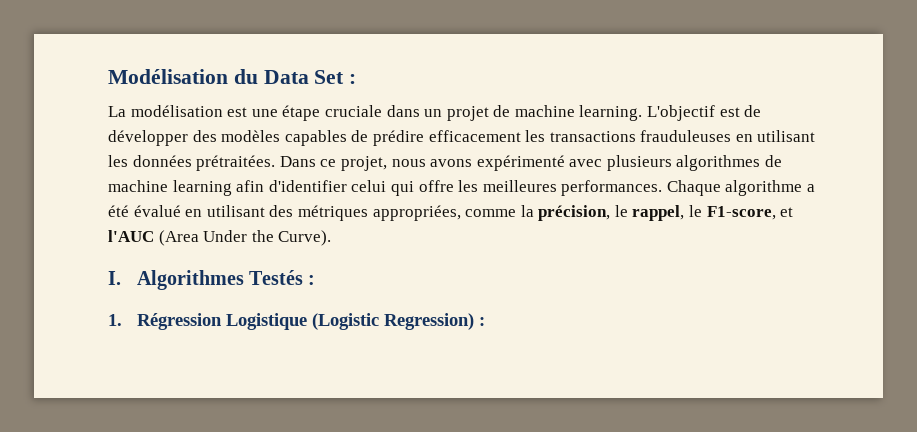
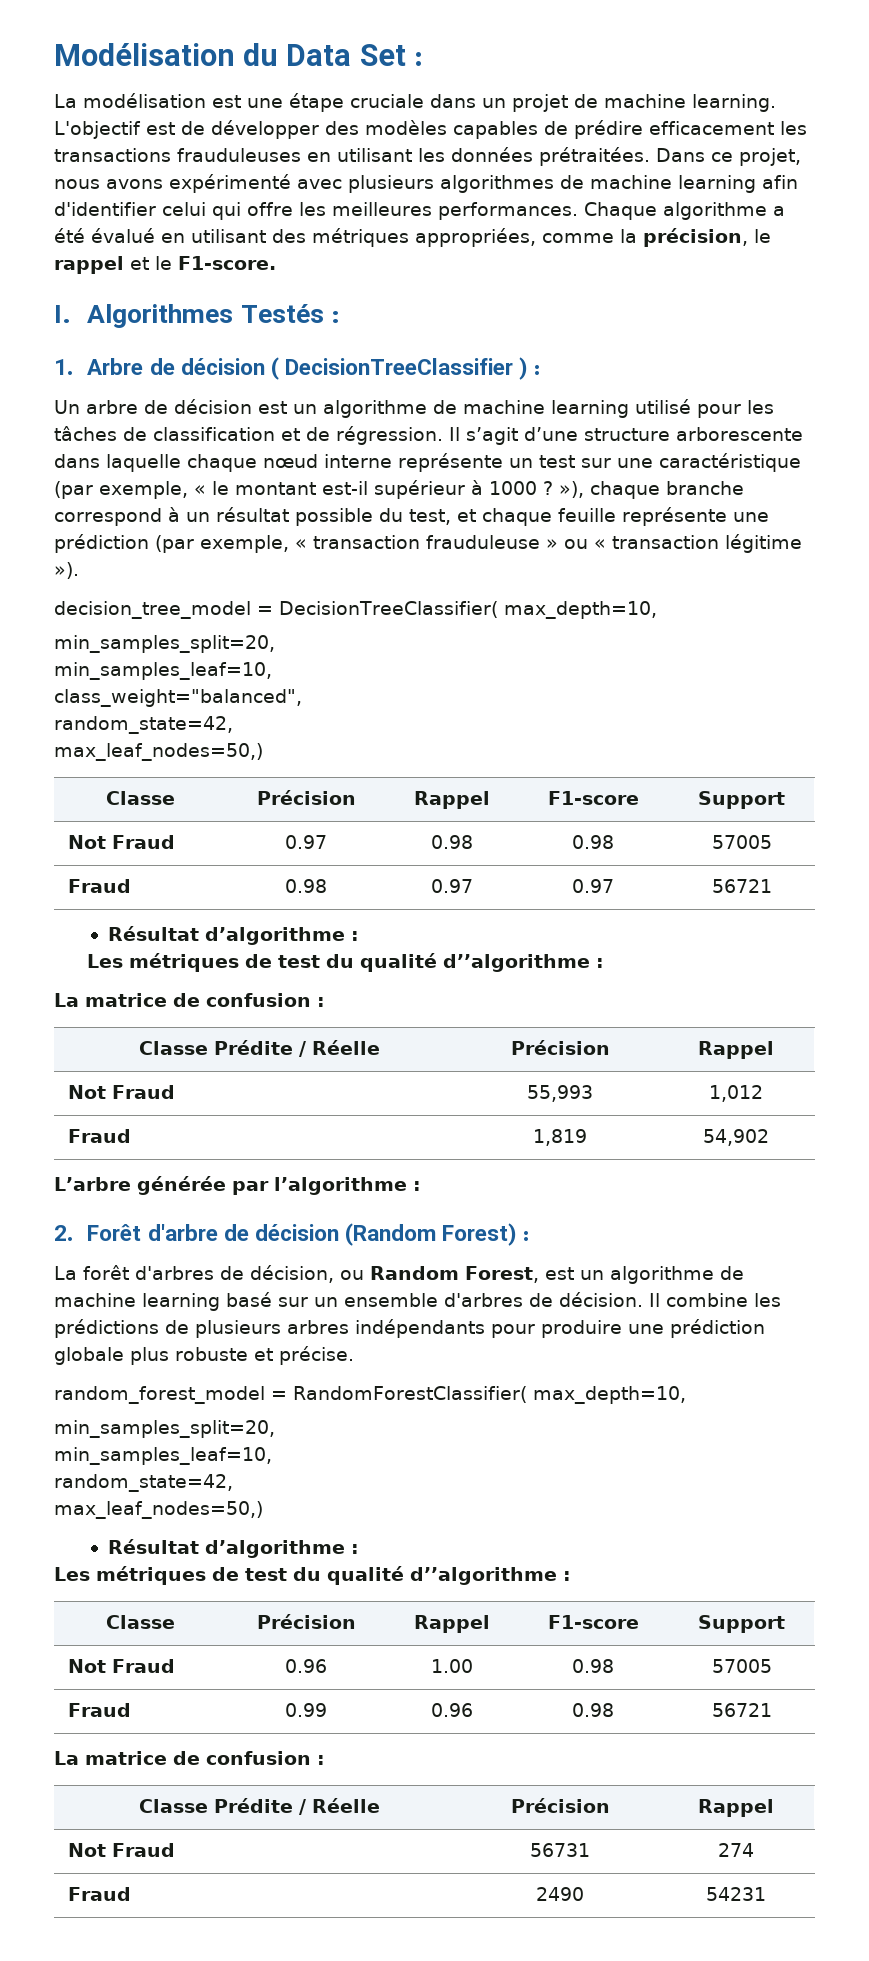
- Chaque algorithme a été évalué en utilisant des métriques appropriées, comme la précision, le rappel, le F1-score, et l'AUC (Area Under the Curve).
+ Chaque algorithme a été évalué en utilisant des métriques appropriées, comme la précision, le rappel et le F1-score.
- 1. Régression Logistique (Logistic Regression) :
+ 1. Arbre de décision ( DecisionTreeClassifier ) :
+ Un arbre de décision est un algorithme de machine learning utilisé pour les tâches de classification et de régression. Il s’agit d’une structure arborescente dans laquelle chaque nœud interne représente un test sur une caractéristique (par exemple, « le montant est-il supérieur à 1000 ? »), chaque branche correspond à un résultat possible du test, et chaque feuille représente une prédiction (par exemple, « transaction frauduleuse » ou « transaction légitime »).
+ decision_tree_model = DecisionTreeClassifier( max_depth=10,
+ min_samples_split=20,
+ min_samples_leaf=10,
+ class_weight="balanced",
+ random_state=42,
+ max_leaf_nodes=50,)
+ Classe | Précision | Rappel | F1-score | Support
+ Not Fraud | 0.97 | 0.98 | 0.98 | 57005
+ Fraud | 0.98 | 0.97 | 0.97 | 56721
+ Résultat d’algorithme :
+ Les métriques de test du qualité d’’algorithme :
+ La matrice de confusion :
+ Classe Prédite / Réelle | Précision | Rappel
+ Not Fraud | 55,993 | 1,012
+ Fraud | 1,819 | 54,902
+ L’arbre générée par l’algorithme :
+ 2. Forêt d'arbre de décision (Random Forest) :
+ La forêt d'arbres de décision, ou Random Forest, est un algorithme de machine learning basé sur un ensemble d'arbres de décision. Il combine les prédictions de plusieurs arbres indépendants pour produire une prédiction globale plus robuste et précise.
+ random_forest_model = RandomForestClassifier( max_depth=10,
+ min_samples_split=20,
+ min_samples_leaf=10,
+ random_state=42,
+ max_leaf_nodes=50,)
+ Résultat d’algorithme :
+ Les métriques de test du qualité d’’algorithme :
+ Classe | Précision | Rappel | F1-score | Support
+ Not Fraud | 0.96 | 1.00 | 0.98 | 57005
+ Fraud | 0.99 | 0.96 | 0.98 | 56721
+ La matrice de confusion :
+ Classe Prédite / Réelle | Précision | Rappel
+ Not Fraud | 56731 | 274
+ Fraud | 2490 | 54231

